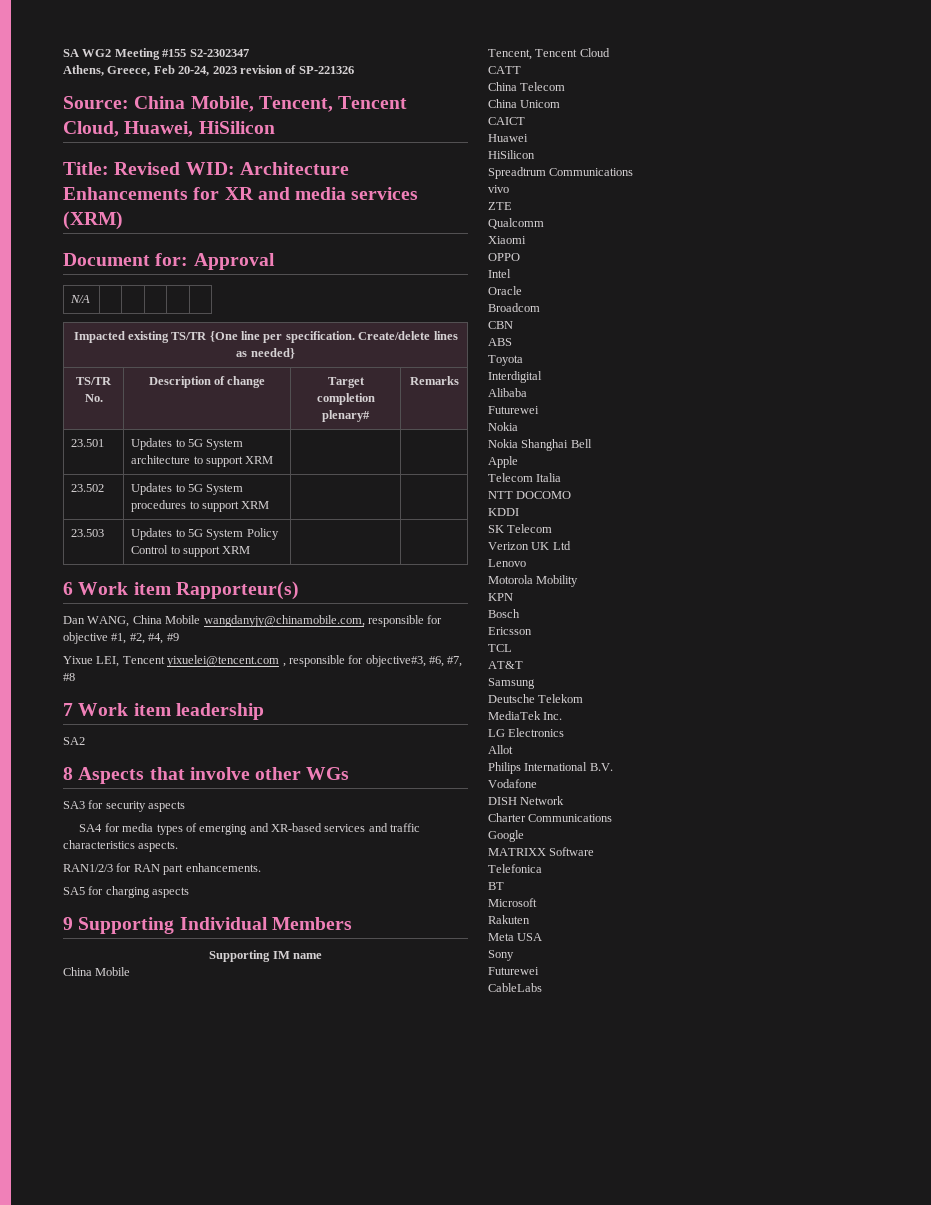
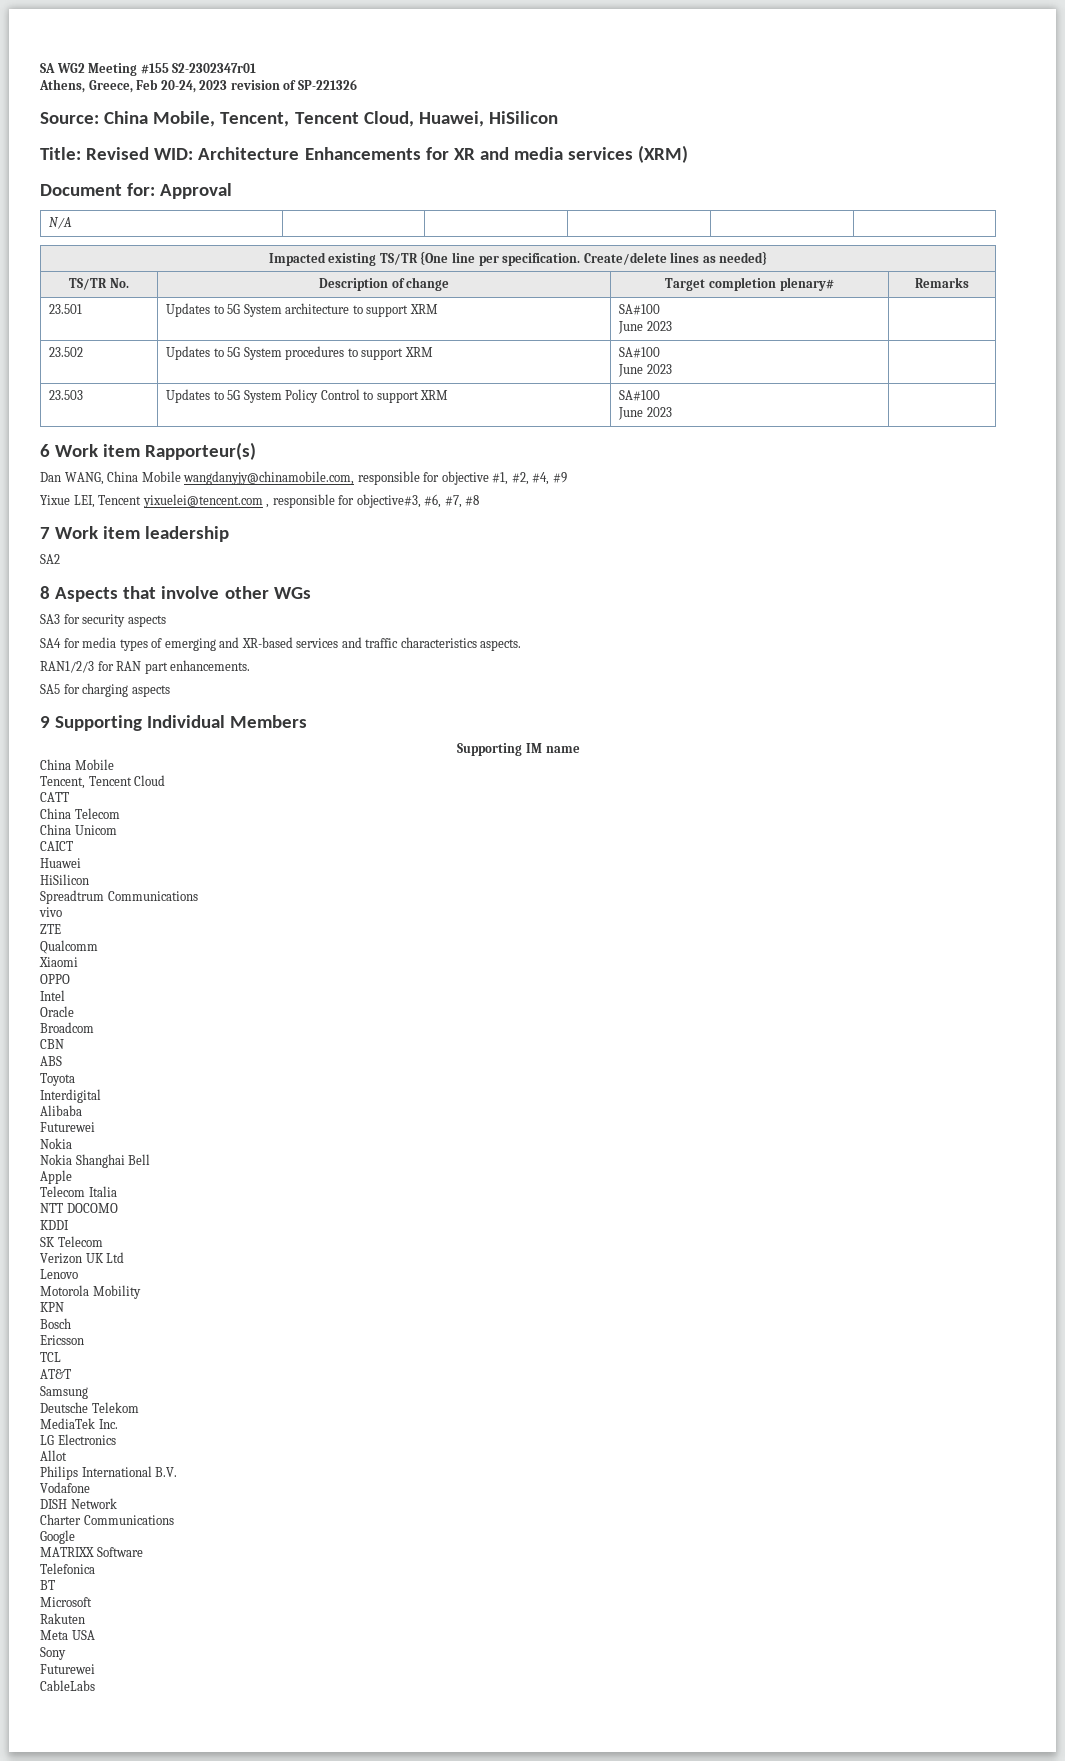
- SA WG2 Meeting #155 S2-2302347
+ SA WG2 Meeting #155 S2-2302347r01
- 23.501 | Updates to 5G System architecture to support XRM | |
+ 23.501 | Updates to 5G System architecture to support XRM | SA#100
+ June 2023 |
- 23.502 | Updates to 5G System procedures to support XRM | |
+ 23.502 | Updates to 5G System procedures to support XRM | SA#100
+ June 2023 |
- 23.503 | Updates to 5G System Policy Control to support XRM | |
+ 23.503 | Updates to 5G System Policy Control to support XRM | SA#100
+ June 2023 |

